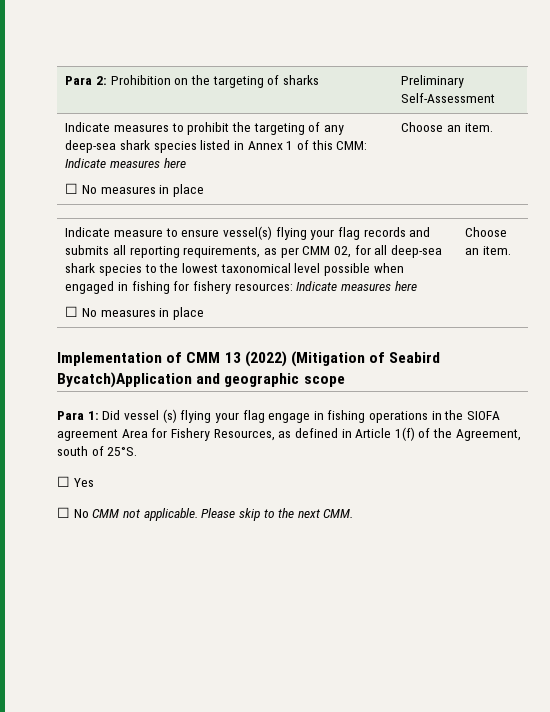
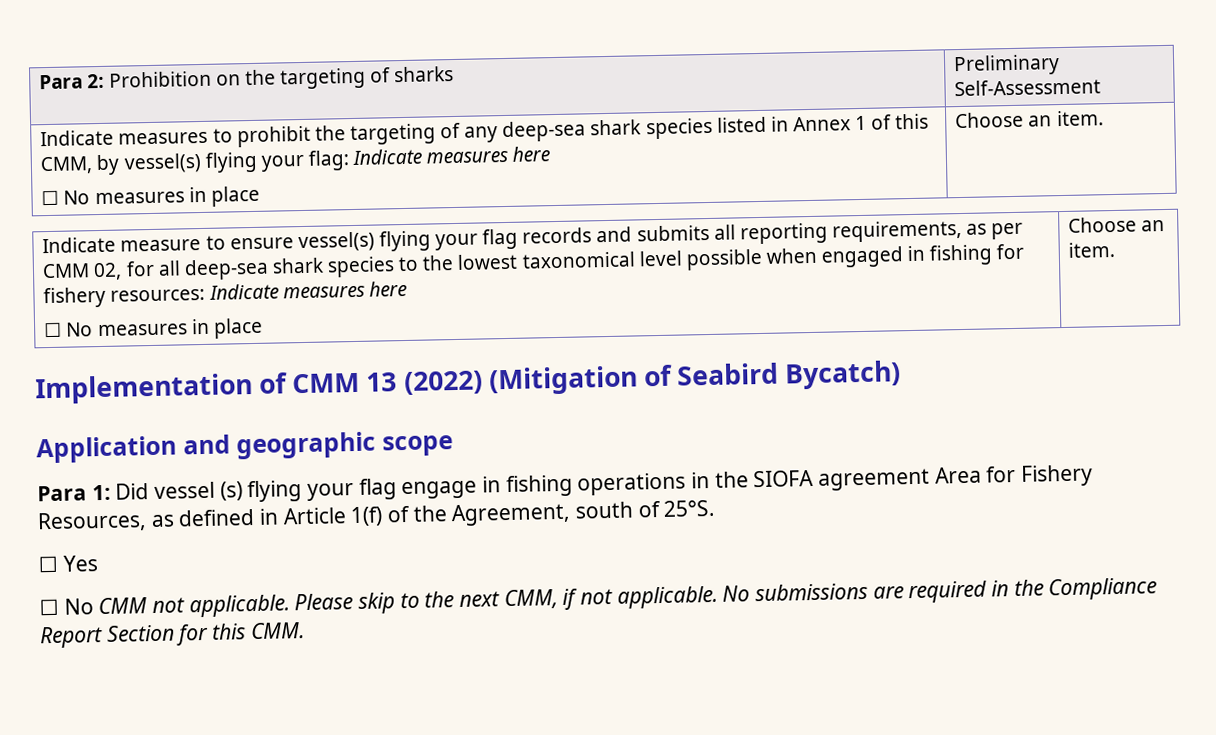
- Indicate measures to prohibit the targeting of any deep-sea shark species listed in Annex 1 of this CMM: Indicate measures here
+ Indicate measures to prohibit the targeting of any deep-sea shark species listed in Annex 1 of this CMM, by vessel(s) flying your flag: Indicate measures here
- Implementation of CMM 13 (2022) (Mitigation of Seabird Bycatch)Application and geographic scope
+ Implementation of CMM 13 (2022) (Mitigation of Seabird Bycatch)
+ Application and geographic scope
- Please skip to the next CMM.
+ Please skip to the next CMM, if not applicable. No submissions are required in the Compliance Report Section for this CMM.

